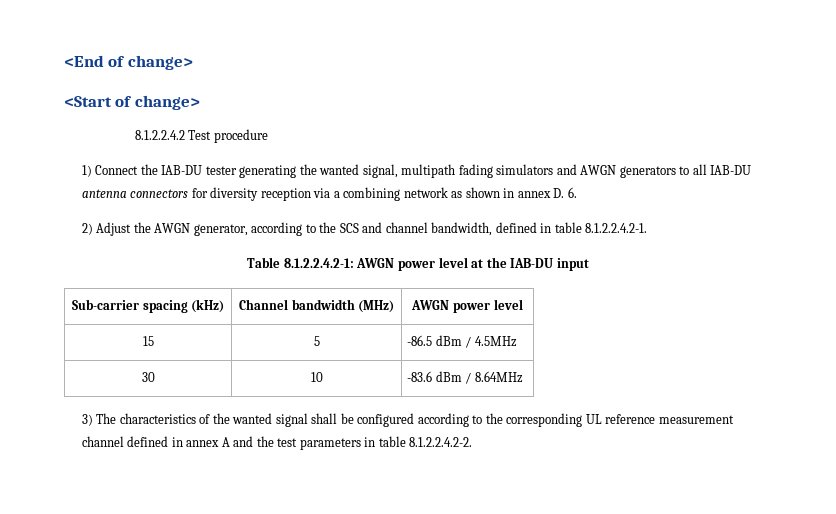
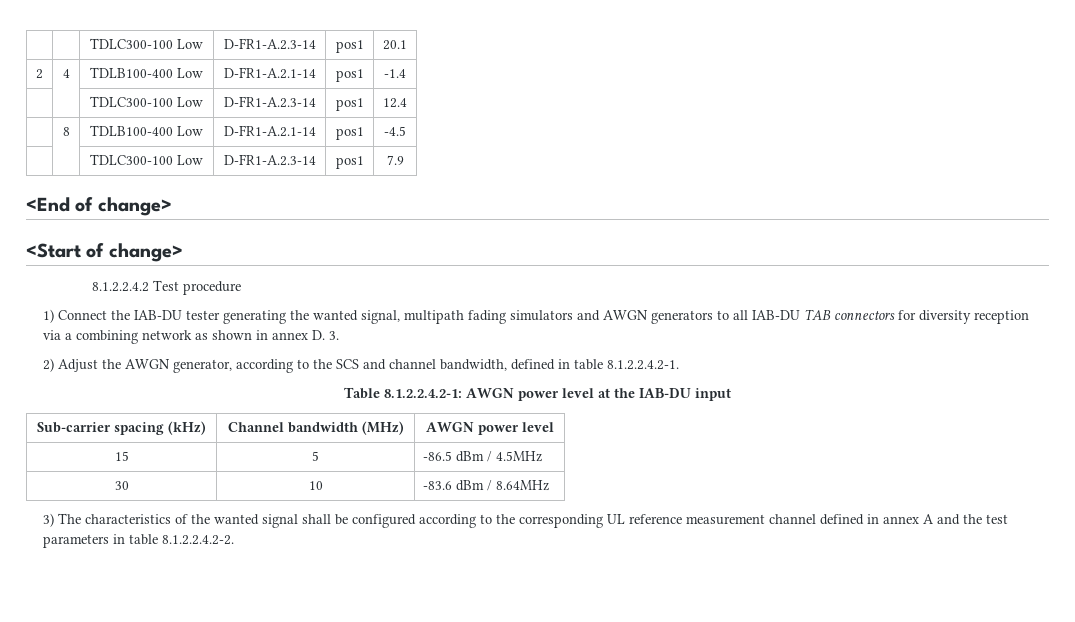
+ | | TDLC300-100 Low | D-FR1-A.2.3-14 | pos1 | 20.1
+ 2 | 4 | TDLB100-400 Low | D-FR1-A.2.1-14 | pos1 | -1.4
+ | | TDLC300-100 Low | D-FR1-A.2.3-14 | pos1 | 12.4
+ | 8 | TDLB100-400 Low | D-FR1-A.2.1-14 | pos1 | -4.5
+ | | TDLC300-100 Low | D-FR1-A.2.3-14 | pos1 | 7.9
- 1) Connect the IAB-DU tester generating the wanted signal, multipath fading simulators and AWGN generators to all IAB-DU antenna connectors for diversity reception via a combining network as shown in annex D. 6.
+ 1) Connect the IAB-DU tester generating the wanted signal, multipath fading simulators and AWGN generators to all IAB-DU TAB connectors for diversity reception via a combining network as shown in annex D. 3.

